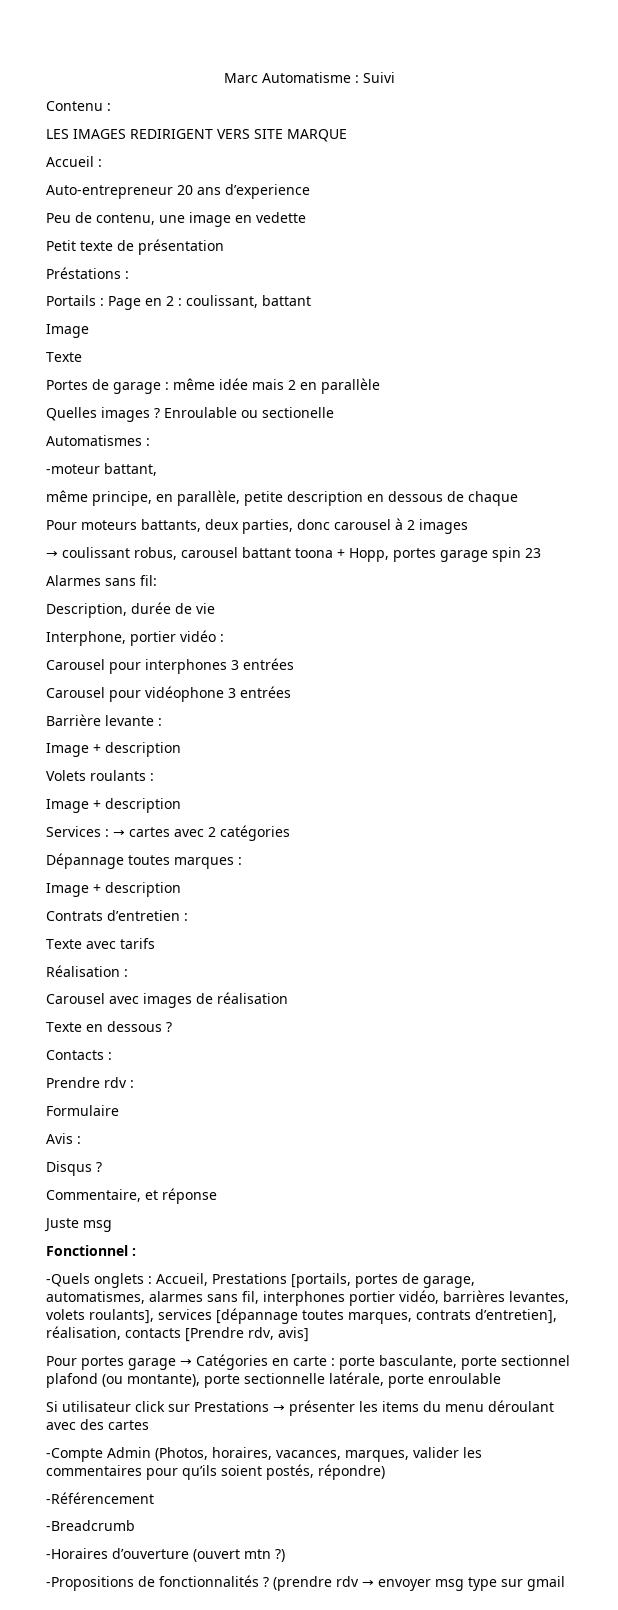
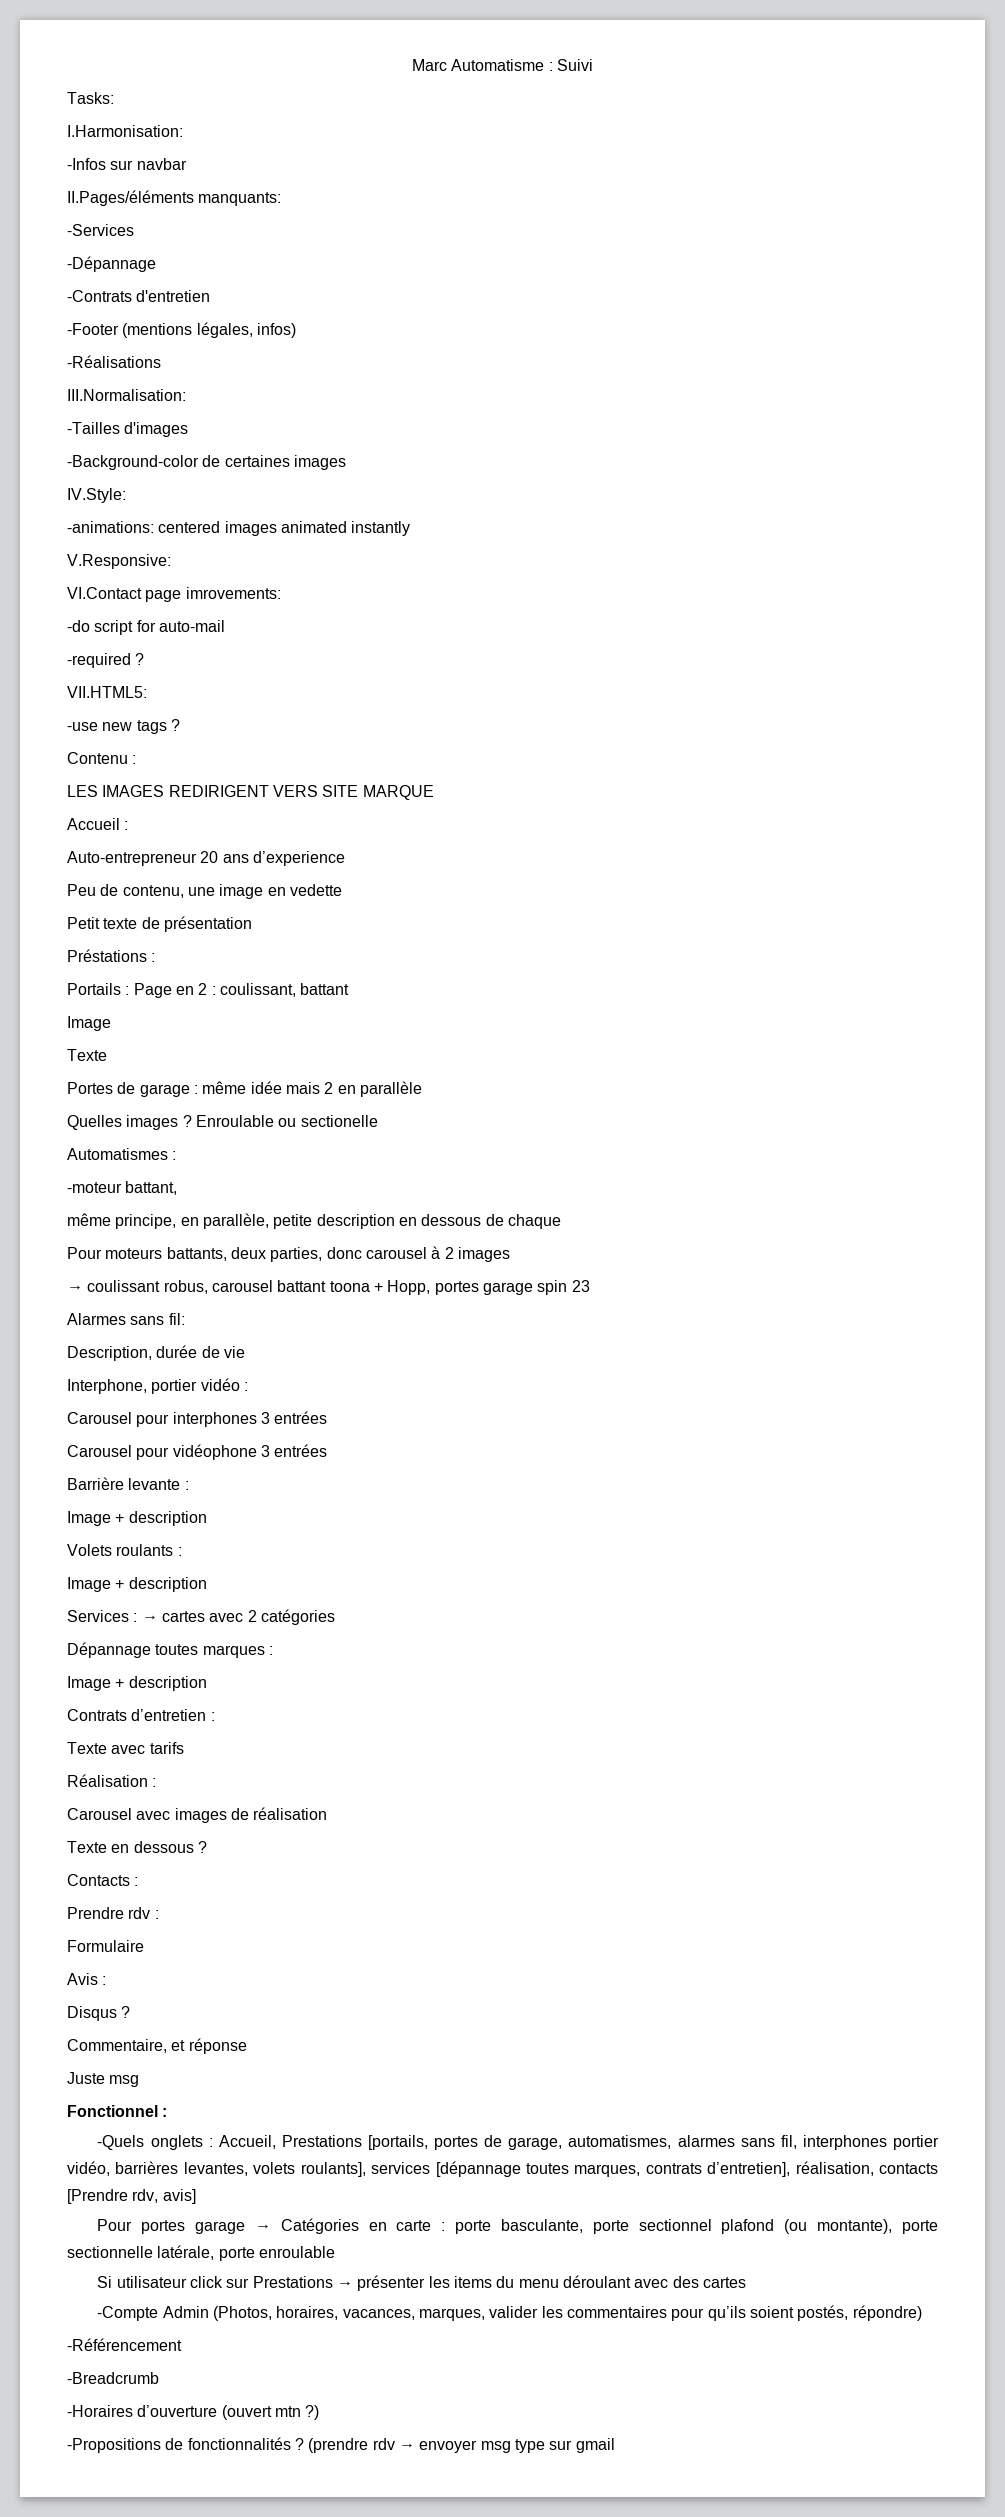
+ Tasks:
+ I.Harmonisation:
+ -Infos sur navbar
+ II.Pages/éléments manquants:
+ -Services
+ -Dépannage
+ -Contrats d'entretien
+ -Footer (mentions légales, infos)
+ -Réalisations
+ III.Normalisation:
+ -Tailles d'images
+ -Background-color de certaines images
+ IV.Style:
+ -animations: centered images animated instantly
+ V.Responsive:
+ VI.Contact page imrovements:
+ -do script for auto-mail
+ -required ?
+ VII.HTML5:
+ -use new tags ?

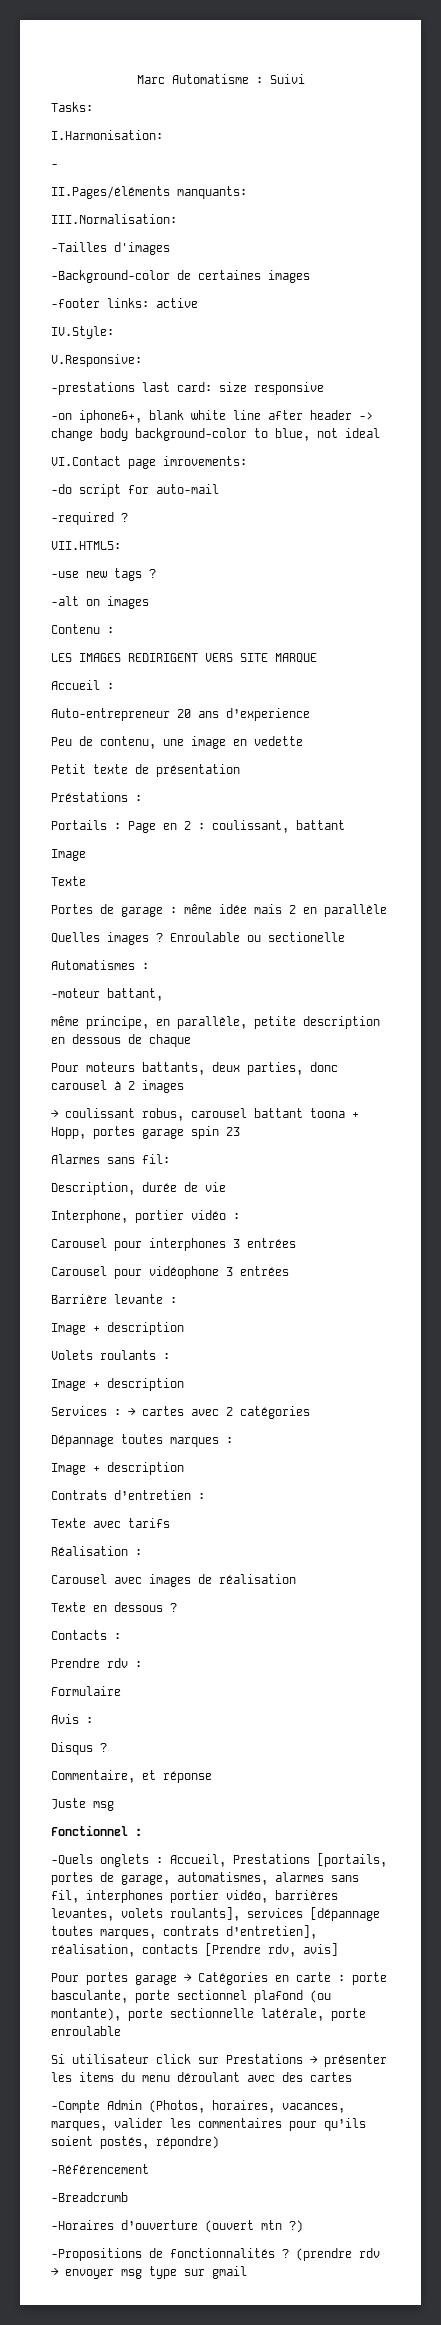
- -Infos sur navbar
+ -
- -Services
- -Dépannage
- -Contrats d'entretien
- -Footer (mentions légales, infos)
- -Réalisations
+ -footer links: active
  IV.Style:
- -animations: centered images animated instantly
  V.Responsive:
+ -prestations last card: size responsive
+ -on iphone6+, blank white line after header -> change body background-color to blue, not ideal
+ -alt on images

